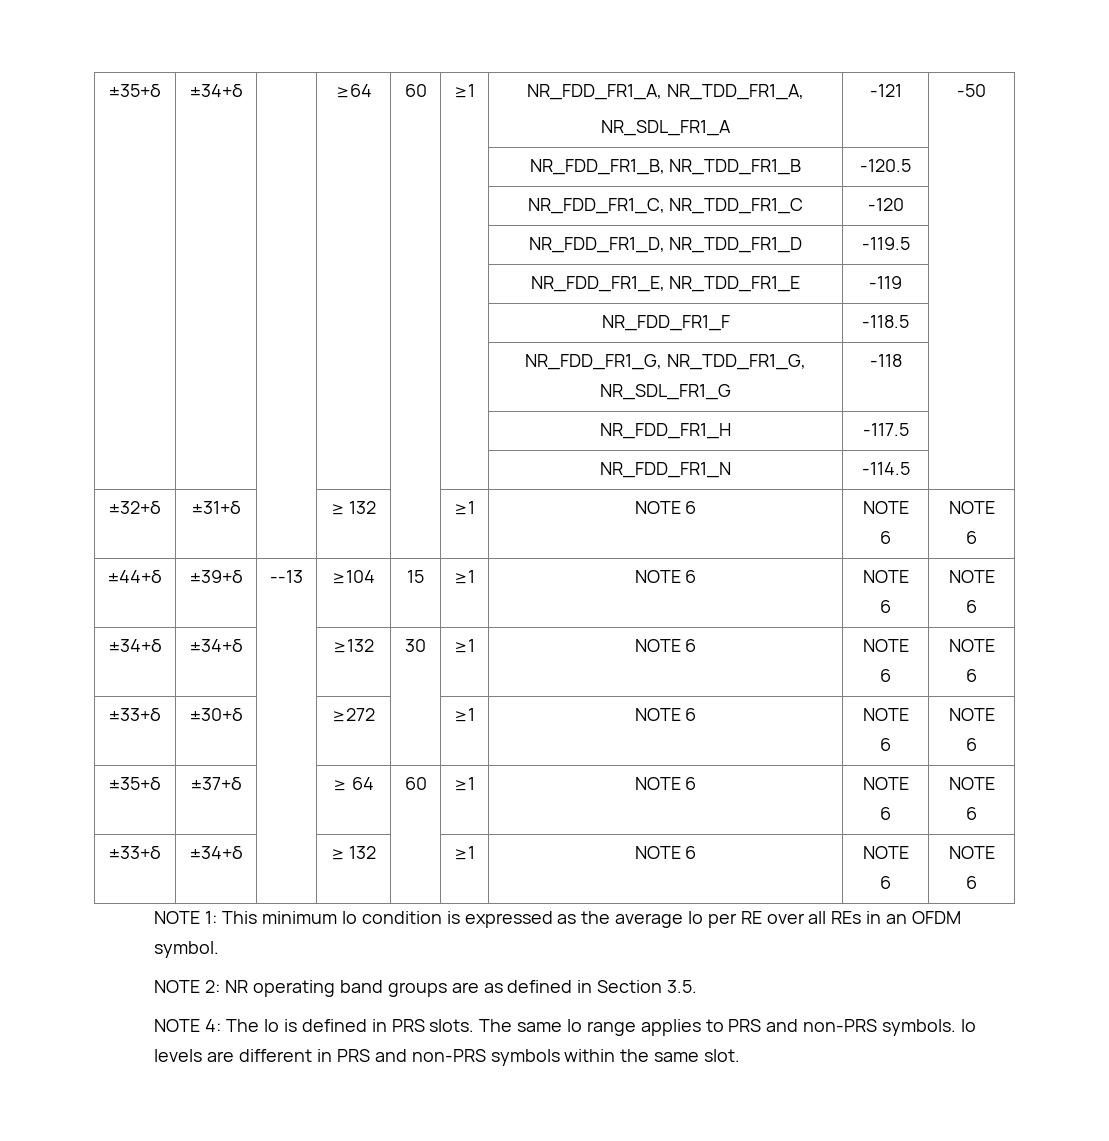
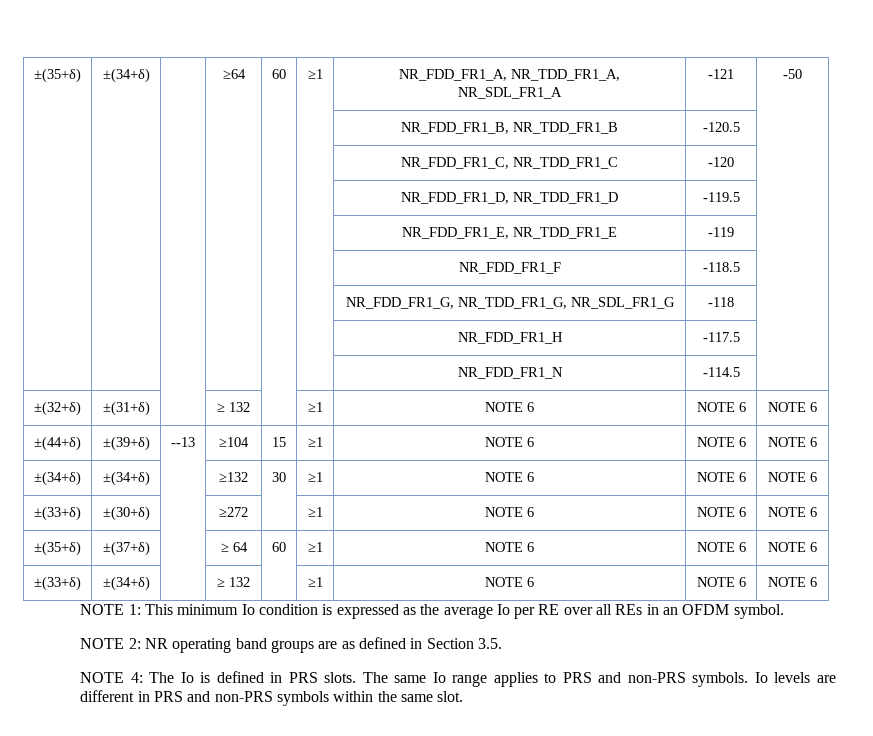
- ±35+δ | ±34+δ | | ≥64 | 60 | ≥1 | NR_FDD_FR1_A, NR_TDD_FR1_A,
+ ±(35+δ) | ±(34+δ) | | ≥64 | 60 | ≥1 | NR_FDD_FR1_A, NR_TDD_FR1_A,
- ±32+δ | ±31+δ | | ≥ 132 | | ≥1 | NOTE 6 | NOTE 6 | NOTE 6
- ±44+δ | ±39+δ | --13 | ≥104 | 15 | ≥1 | NOTE 6 | NOTE 6 | NOTE 6
+ ±(32+δ) | ±(31+δ) | | ≥ 132 | | ≥1 | NOTE 6 | NOTE 6 | NOTE 6
+ ±(44+δ) | ±(39+δ) | --13 | ≥104 | 15 | ≥1 | NOTE 6 | NOTE 6 | NOTE 6
- ±34+δ | ±34+δ | | ≥132 | 30 | ≥1 | NOTE 6 | NOTE 6 | NOTE 6
+ ±(34+δ) | ±(34+δ) | | ≥132 | 30 | ≥1 | NOTE 6 | NOTE 6 | NOTE 6
- ±33+δ | ±30+δ | | ≥272 | | ≥1 | NOTE 6 | NOTE 6 | NOTE 6
+ ±(33+δ) | ±(30+δ) | | ≥272 | | ≥1 | NOTE 6 | NOTE 6 | NOTE 6
- ±35+δ | ±37+δ | | ≥ 64 | 60 | ≥1 | NOTE 6 | NOTE 6 | NOTE 6
+ ±(35+δ) | ±(37+δ) | | ≥ 64 | 60 | ≥1 | NOTE 6 | NOTE 6 | NOTE 6
- ±33+δ | ±34+δ | | ≥ 132 | | ≥1 | NOTE 6 | NOTE 6 | NOTE 6
+ ±(33+δ) | ±(34+δ) | | ≥ 132 | | ≥1 | NOTE 6 | NOTE 6 | NOTE 6

